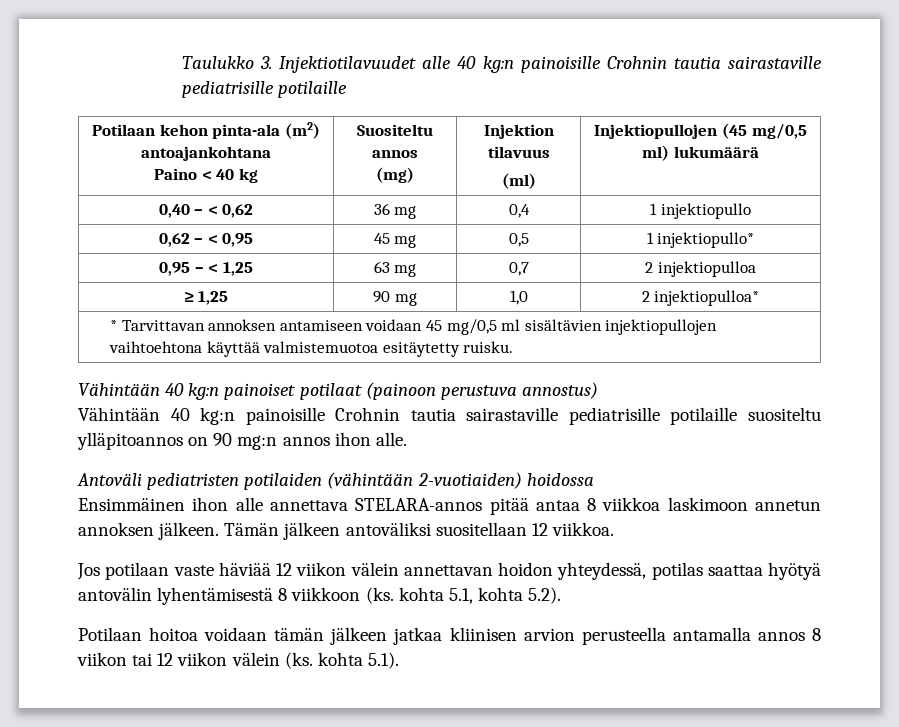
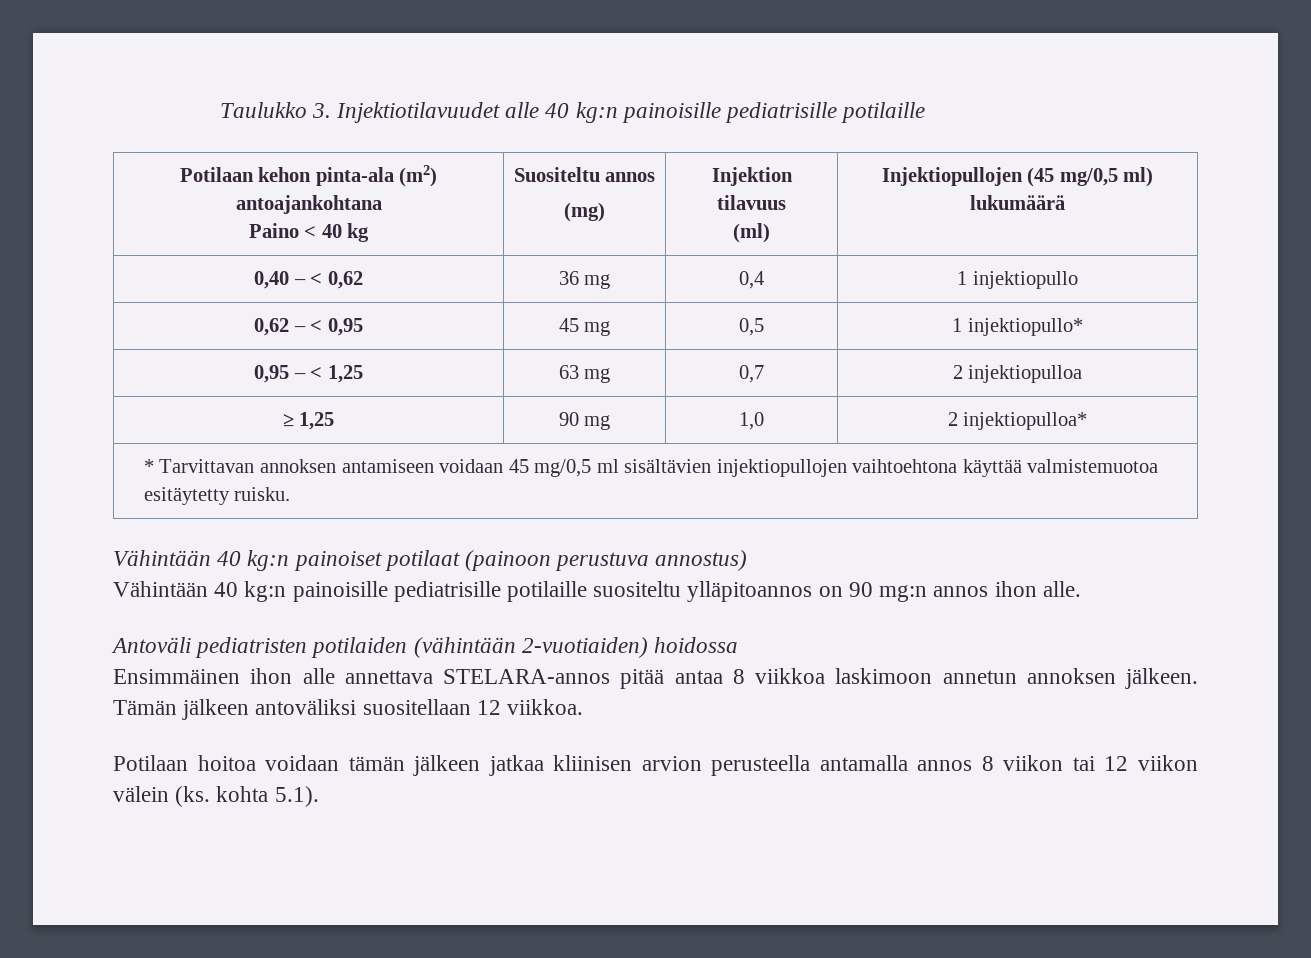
- Taulukko 3. Injektiotilavuudet alle 40 kg:n painoisille Crohnin tautia sairastaville pediatrisille potilaille
+ Taulukko 3. Injektiotilavuudet alle 40 kg:n painoisille pediatrisille potilaille
- Vähintään 40 kg:n painoisille Crohnin tautia sairastaville pediatrisille potilaille suositeltu ylläpitoannos on 90 mg:n annos ihon alle.
+ Vähintään 40 kg:n painoisille pediatrisille potilaille suositeltu ylläpitoannos on 90 mg:n annos ihon alle.
- Jos potilaan vaste häviää 12 viikon välein annettavan hoidon yhteydessä, potilas saattaa hyötyä antovälin lyhentämisestä 8 viikkoon (ks. kohta 5.1, kohta 5.2).

